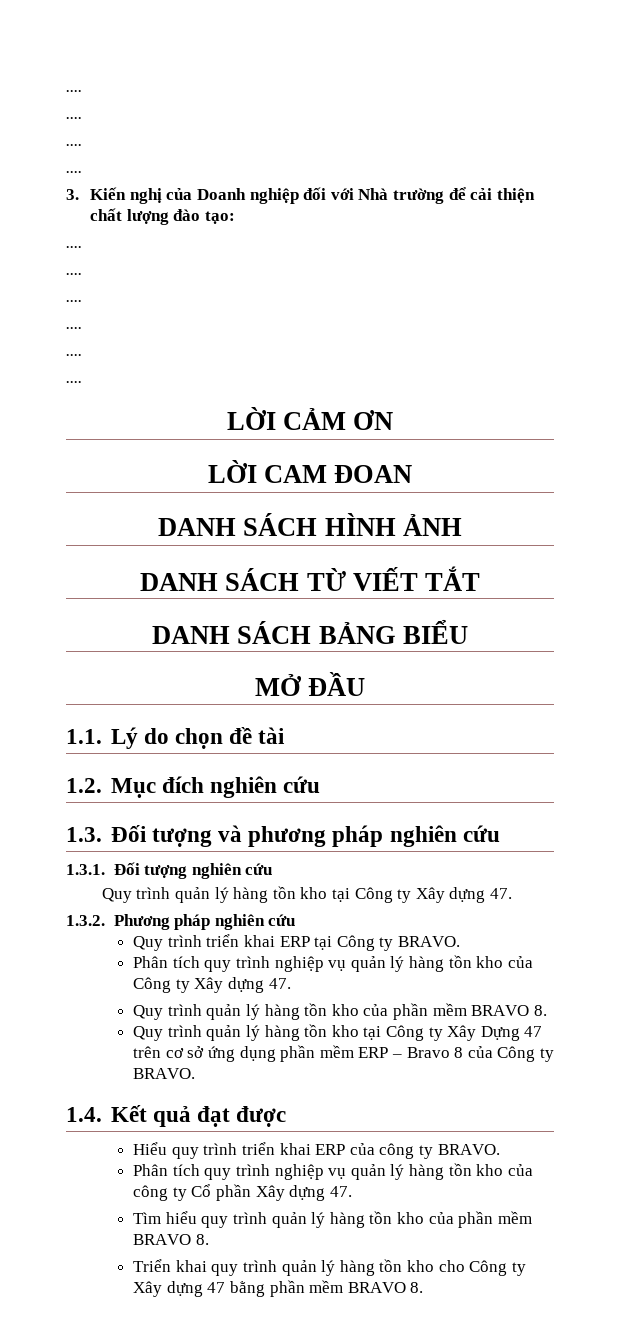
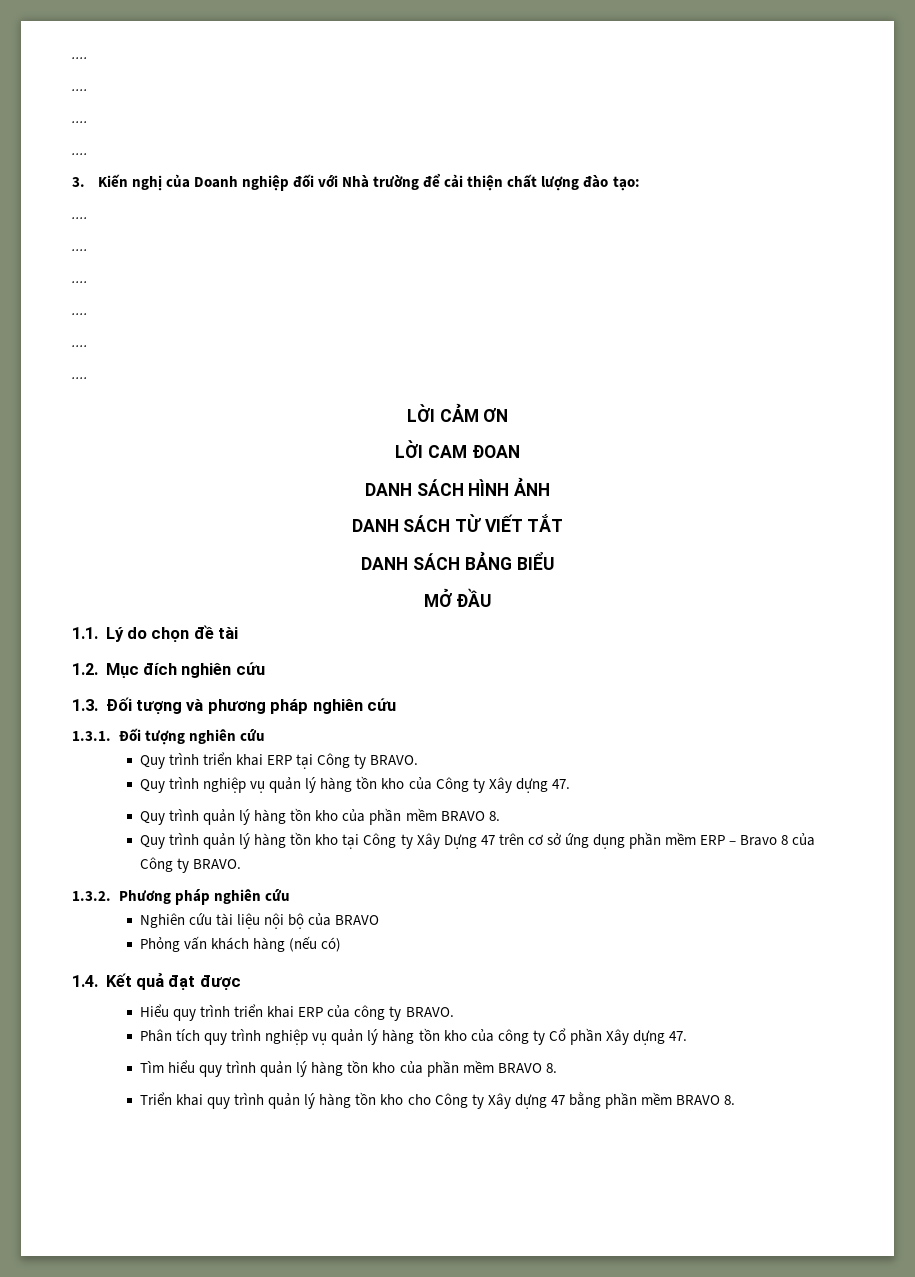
- Quy trình quản lý hàng tồn kho tại Công ty Xây dựng 47.
- 1.3.2. Phương pháp nghiên cứu
- Phân tích quy trình nghiệp vụ quản lý hàng tồn kho của Công ty Xây dựng 47.
+ Quy trình nghiệp vụ quản lý hàng tồn kho của Công ty Xây dựng 47.
+ 1.3.2. Phương pháp nghiên cứu
+ Nghiên cứu tài liệu nội bộ của BRAVO
+ Phỏng vấn khách hàng (nếu có)

